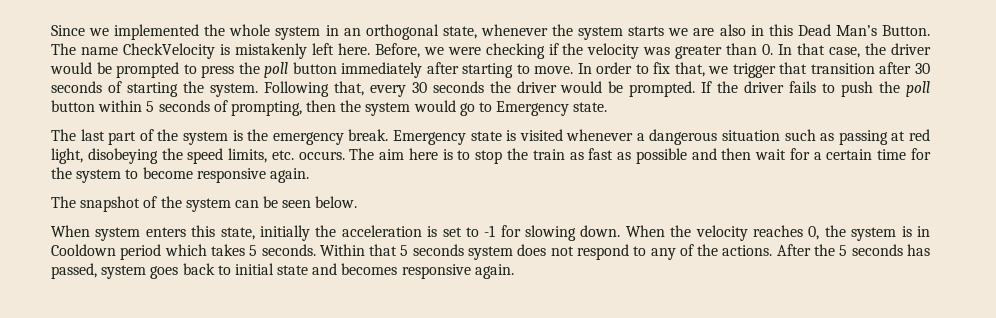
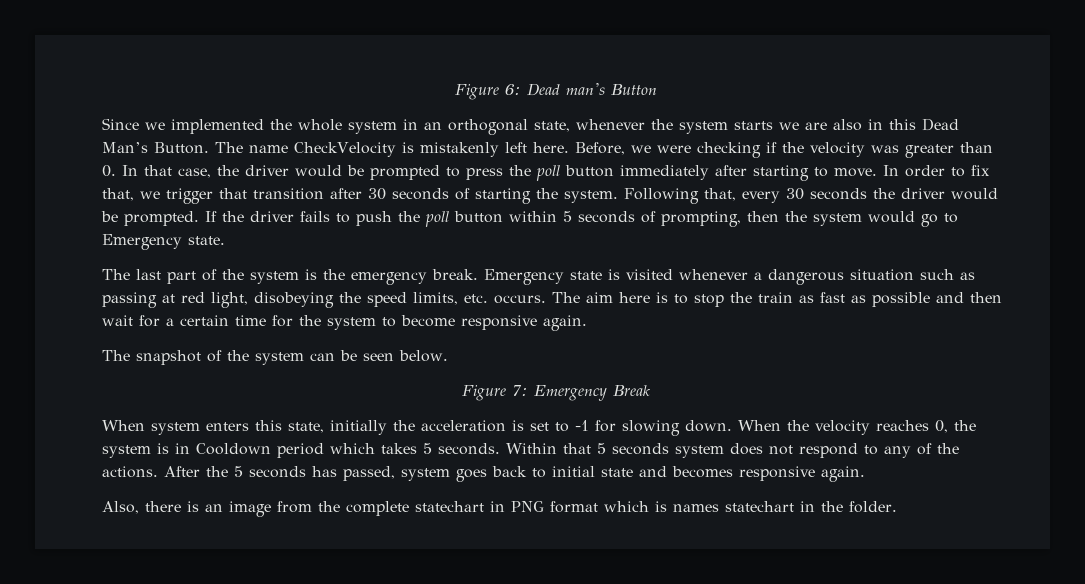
+ Figure 6: Dead man's Button
+ Figure 7: Emergency Break
+ Also, there is an image from the complete statechart in PNG format which is names statechart in the folder.

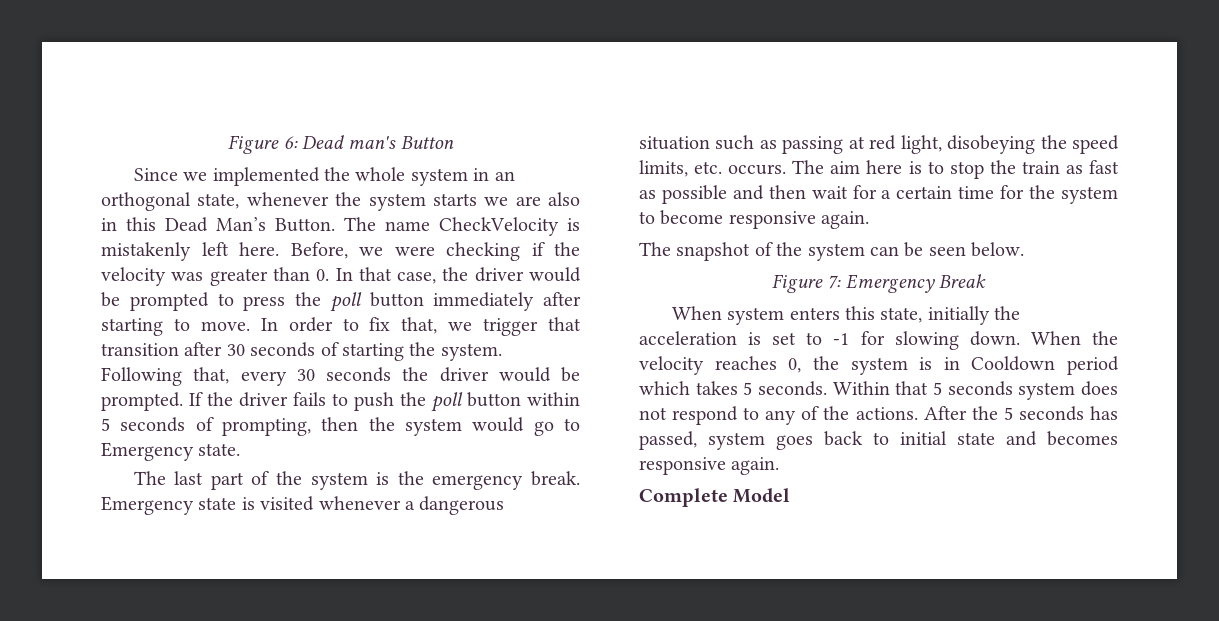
- Also, there is an image from the complete statechart in PNG format which is names statechart in the folder.
+ Complete Model

